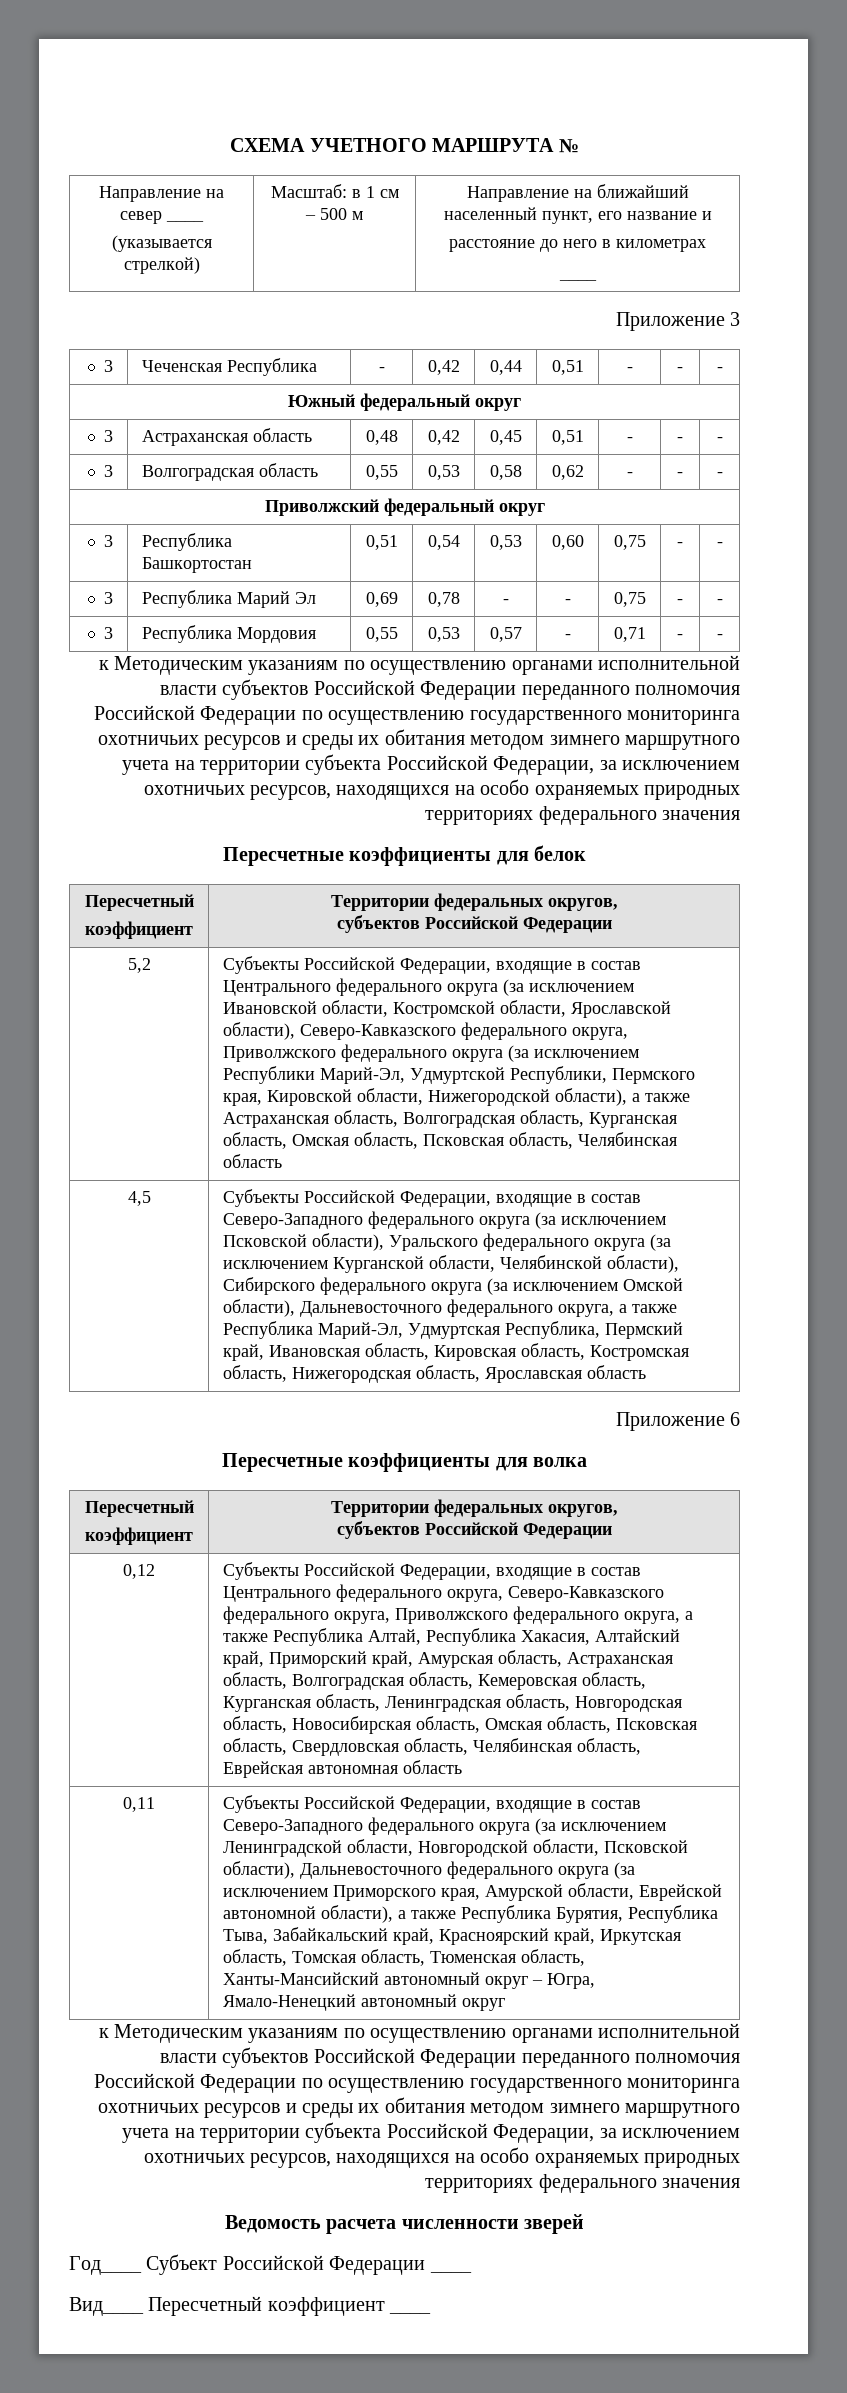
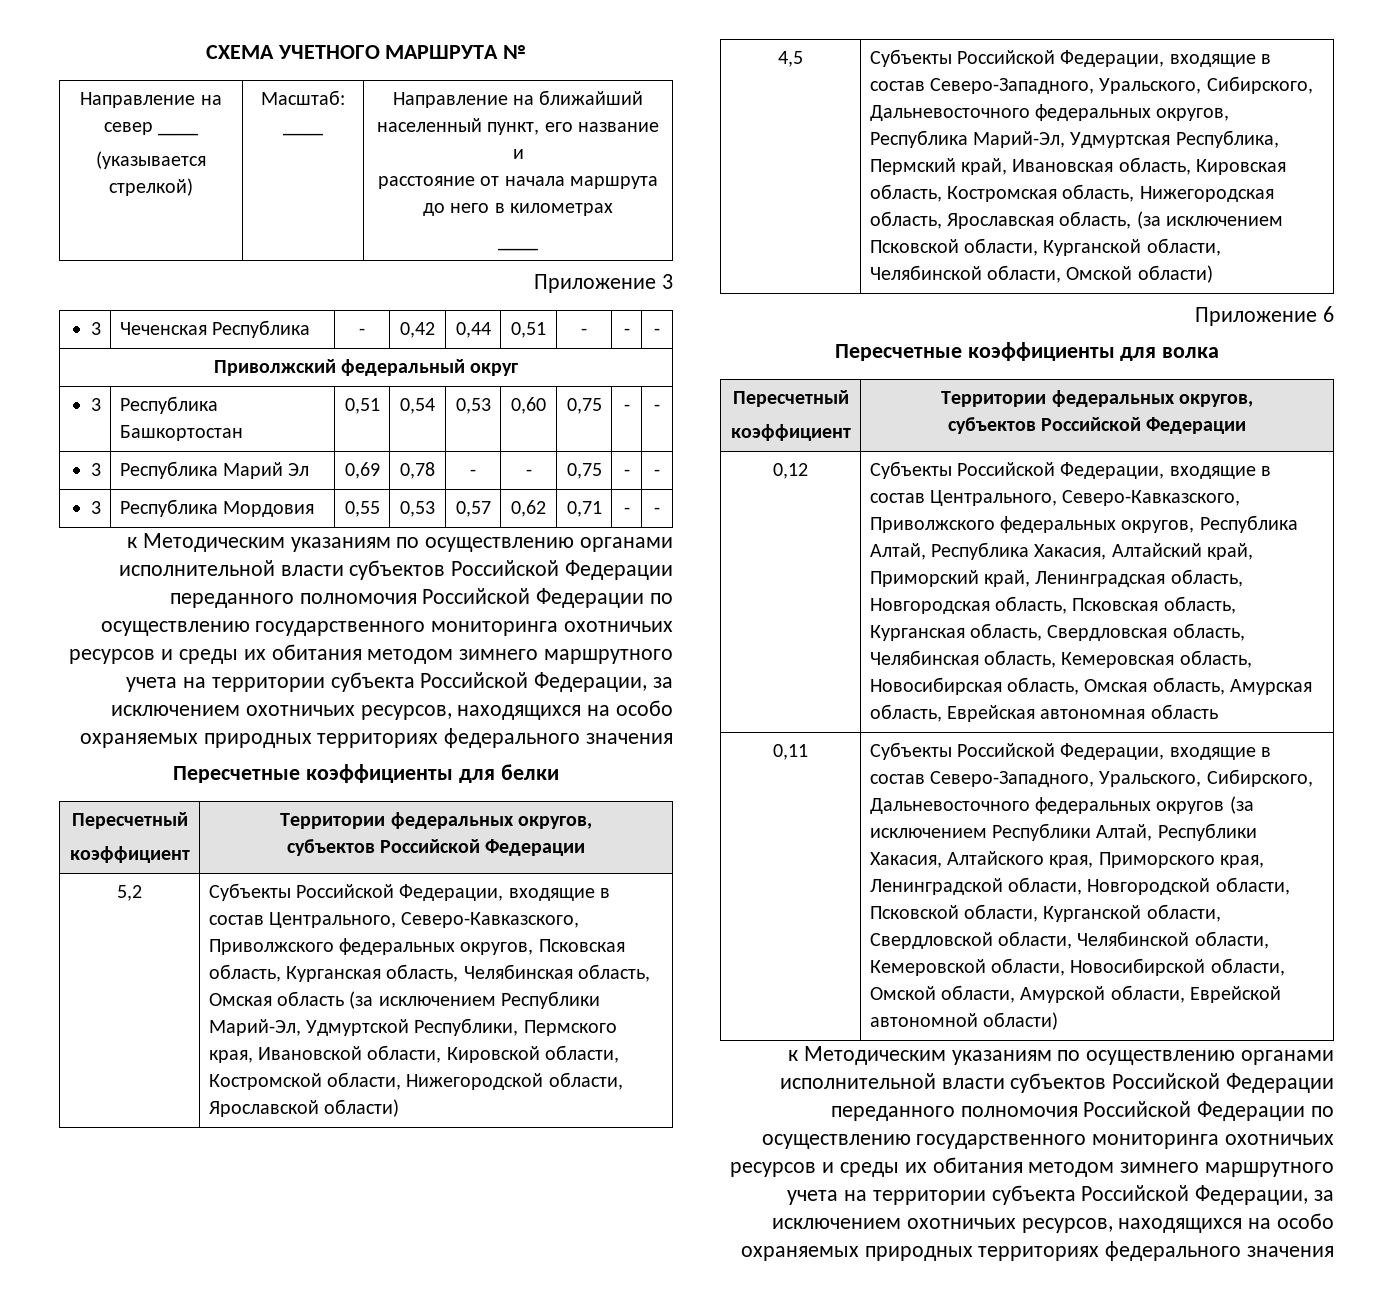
  Направление на север ____
- (указывается стрелкой) | Масштаб: в 1 см – 500 м | Направление на ближайший населенный пункт, его название и
- расстояние до него в километрах
+ (указывается стрелкой) | Масштаб: ____ | Направление на ближайший населенный пункт, его название и
+ расстояние от начала маршрута до него в километрах
- Южный федеральный округ
- 3 | Астраханская область | 0,48 | 0,42 | 0,45 | 0,51 | - | - | -
- 3 | Волгоградская область | 0,55 | 0,53 | 0,58 | 0,62 | - | - | -
- 3 | Республика Мордовия | 0,55 | 0,53 | 0,57 | - | 0,71 | - | -
+ 3 | Республика Мордовия | 0,55 | 0,53 | 0,57 | 0,62 | 0,71 | - | -
- Пересчетные коэффициенты для белок
+ Пересчетные коэффициенты для белки
- Субъекты Российской Федерации, входящие в состав Центрального федерального округа (за исключением Ивановской области, Костромской области, Ярославской области), Северо-Кавказского федерального округа, Приволжского федерального округа (за исключением Республики Марий-Эл, Удмуртской Республики, Пермского края, Кировской области, Нижегородской области), а также Астраханская область, Волгоградская область, Курганская область, Омская область, Псковская область, Челябинская область
+ Субъекты Российской Федерации, входящие в состав Центрального, Северо-Кавказского, Приволжского федеральных округов, Псковская область, Курганская область, Челябинская область, Омская область (за исключением Республики Марий-Эл, Удмуртской Республики, Пермского края, Ивановской области, Кировской области, Костромской области, Нижегородской области, Ярославской области)
- Субъекты Российской Федерации, входящие в состав Северо-Западного федерального округа (за исключением Псковской области), Уральского федерального округа (за исключением Курганской области, Челябинской области), Сибирского федерального округа (за исключением Омской области), Дальневосточного федерального округа, а также Республика Марий-Эл, Удмуртская Республика, Пермский край, Ивановская область, Кировская область, Костромская область, Нижегородская область, Ярославская область
+ Субъекты Российской Федерации, входящие в состав Северо-Западного, Уральского, Сибирского, Дальневосточного федеральных округов, Республика Марий-Эл, Удмуртская Республика, Пермский край, Ивановская область, Кировская область, Костромская область, Нижегородская область, Ярославская область, (за исключением Псковской области, Курганской области, Челябинской области, Омской области)
- Субъекты Российской Федерации, входящие в состав Центрального федерального округа, Северо-Кавказского федерального округа, Приволжского федерального округа, а также Республика Алтай, Республика Хакасия, Алтайский край, Приморский край, Амурская область, Астраханская область, Волгоградская область, Кемеровская область, Курганская область, Ленинградская область, Новгородская область, Новосибирская область, Омская область, Псковская область, Свердловская область, Челябинская область, Еврейская автономная область
+ Субъекты Российской Федерации, входящие в состав Центрального, Северо-Кавказского, Приволжского федеральных округов, Республика Алтай, Республика Хакасия, Алтайский край, Приморский край, Ленинградская область, Новгородская область, Псковская область, Курганская область, Свердловская область, Челябинская область, Кемеровская область, Новосибирская область, Омская область, Амурская область, Еврейская автономная область
- Субъекты Российской Федерации, входящие в состав Северо-Западного федерального округа (за исключением Ленинградской области, Новгородской области, Псковской области), Дальневосточного федерального округа (за исключением Приморского края, Амурской области, Еврейской автономной области), а также Республика Бурятия, Республика Тыва, Забайкальский край, Красноярский край, Иркутская область, Томская область, Тюменская область, Ханты-Мансийский автономный округ – Югра, Ямало-Ненецкий автономный округ
+ Субъекты Российской Федерации, входящие в состав Северо-Западного, Уральского, Сибирского, Дальневосточного федеральных округов (за исключением Республики Алтай, Республики Хакасия, Алтайского края, Приморского края, Ленинградской области, Новгородской области, Псковской области, Курганской области, Свердловской области, Челябинской области, Кемеровской области, Новосибирской области, Омской области, Амурской области, Еврейской автономной области)
- Ведомость расчета численности зверей
- Год____ Субъект Российской Федерации ____
- Вид____ Пересчетный коэффициент ____

